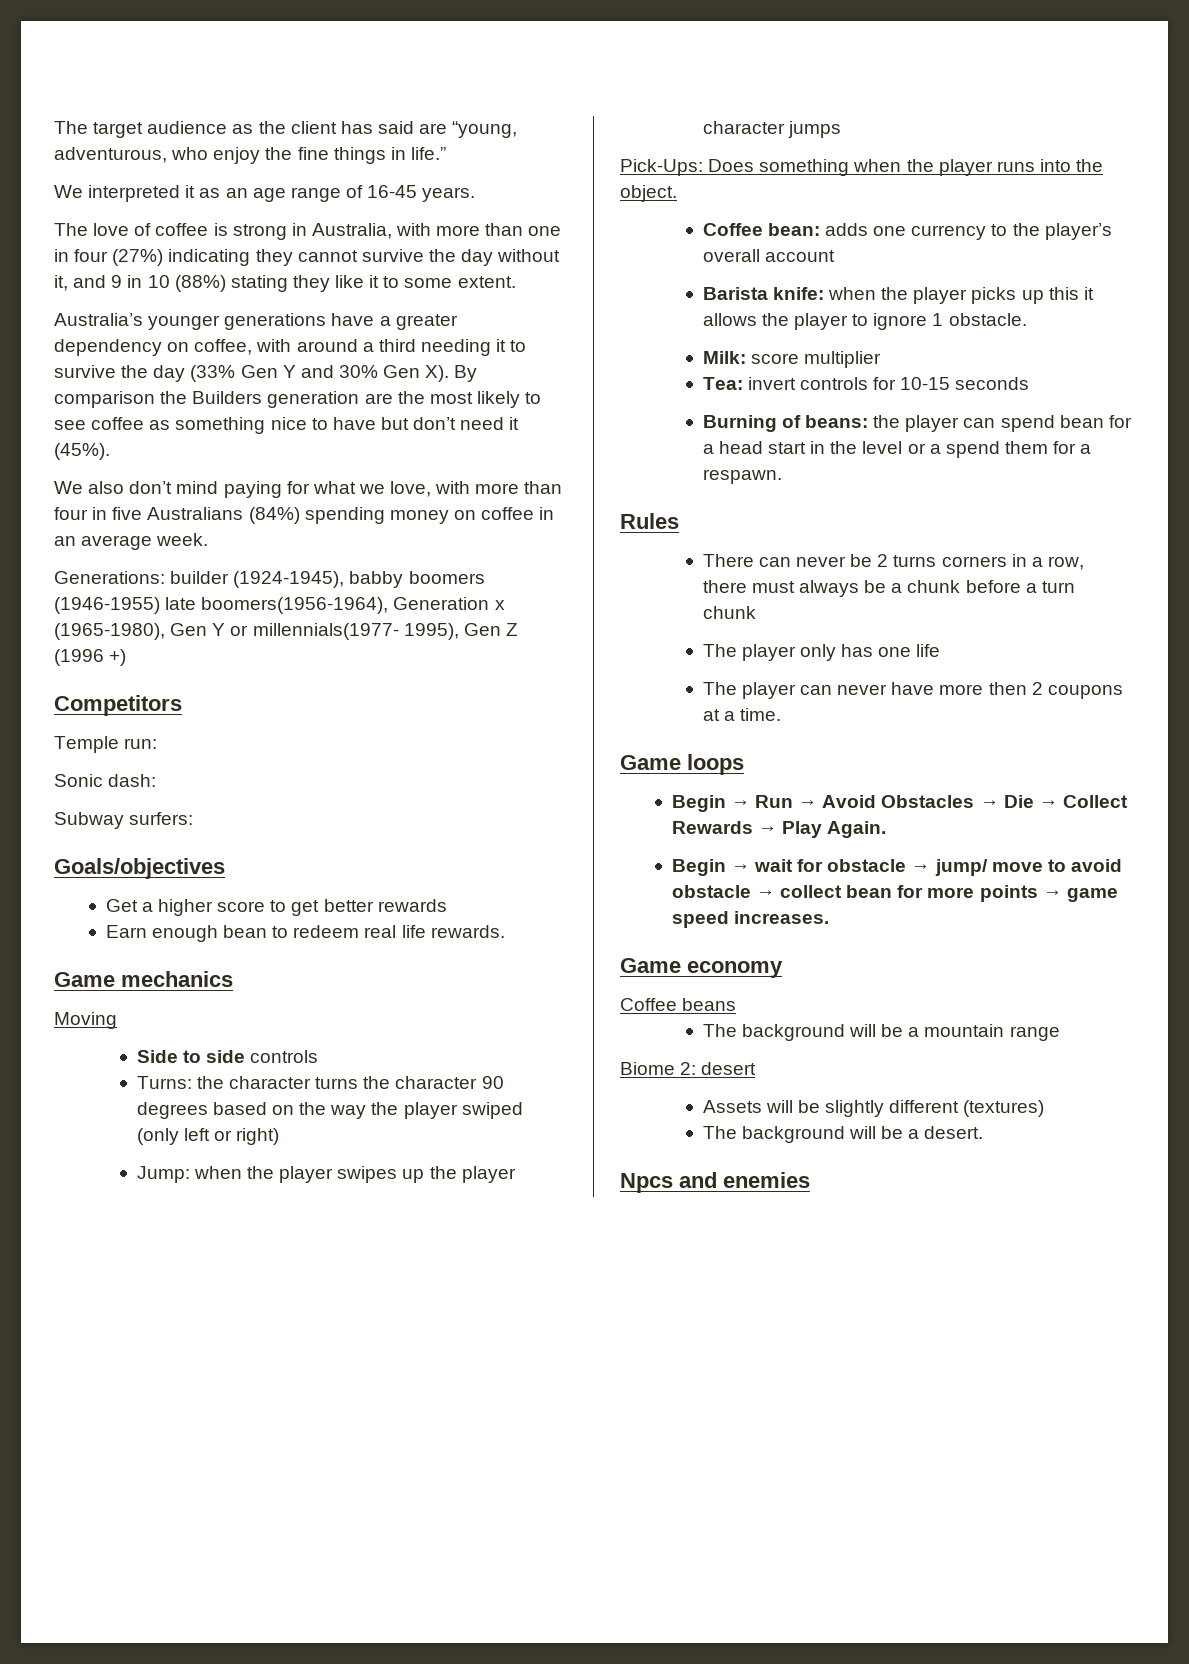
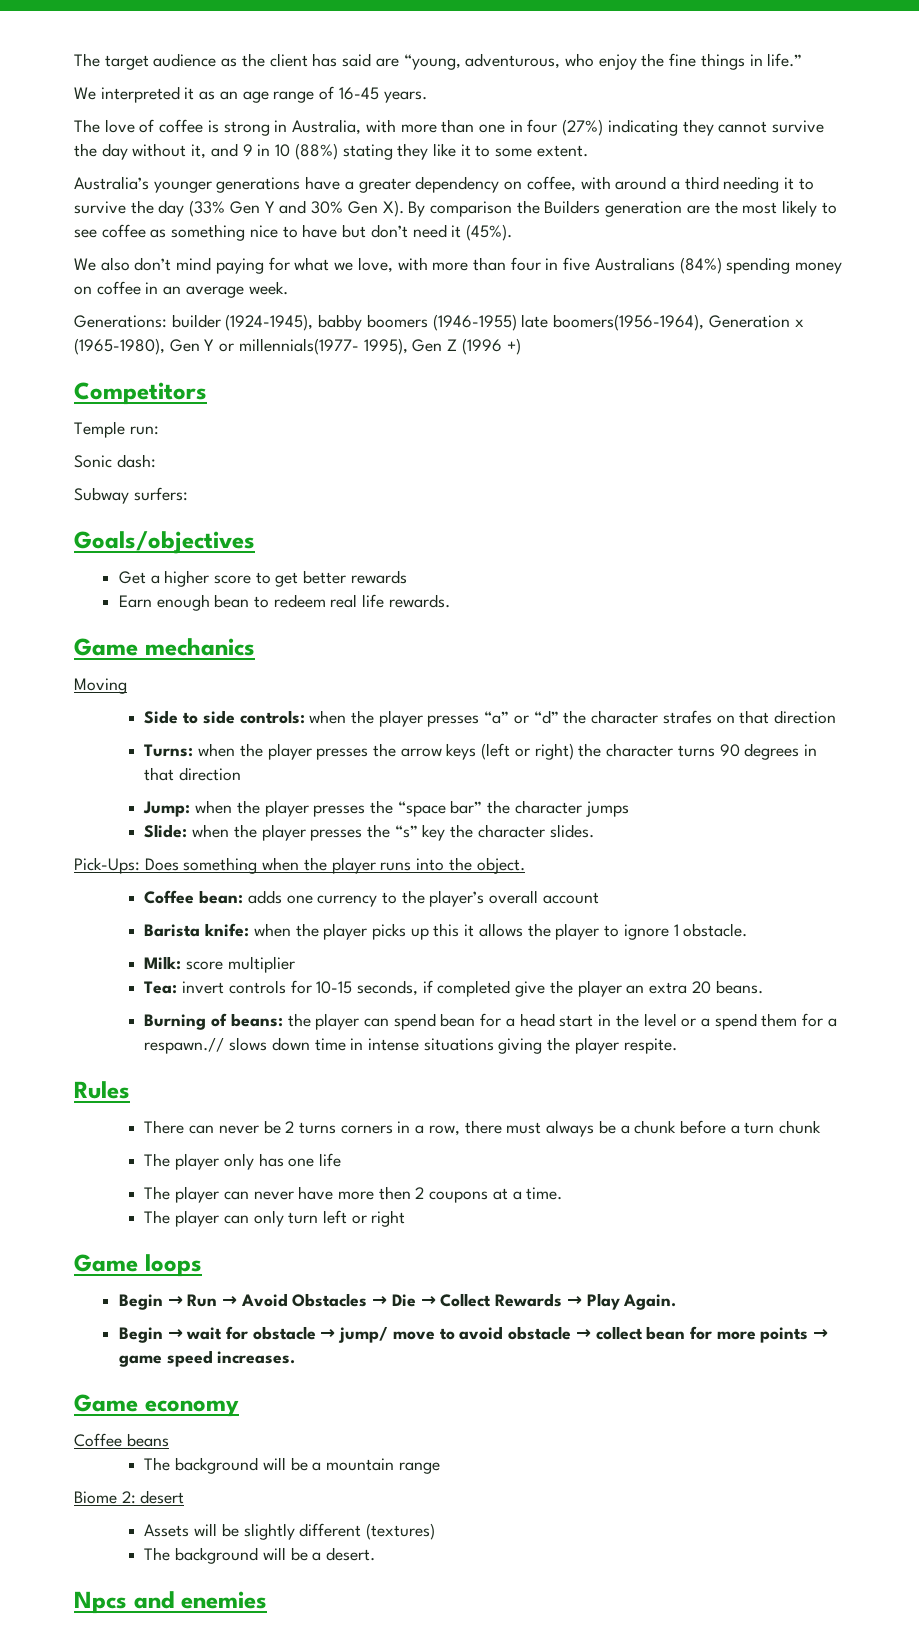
- Side to side controls
- Turns: the character turns the character 90 degrees based on the way the player swiped (only left or right)
- Jump: when the player swipes up the player character jumps
+ Side to side controls: when the player presses “a” or “d” the character strafes on that direction
+ Turns: when the player presses the arrow keys (left or right) the character turns 90 degrees in that direction
+ Jump: when the player presses the “space bar” the character jumps
+ Slide: when the player presses the “s” key the character slides.
- Tea: invert controls for 10-15 seconds
+ Tea: invert controls for 10-15 seconds, if completed give the player an extra 20 beans.
- Burning of beans: the player can spend bean for a head start in the level or a spend them for a respawn.
+ Burning of beans: the player can spend bean for a head start in the level or a spend them for a respawn.// slows down time in intense situations giving the player respite.
+ The player can only turn left or right

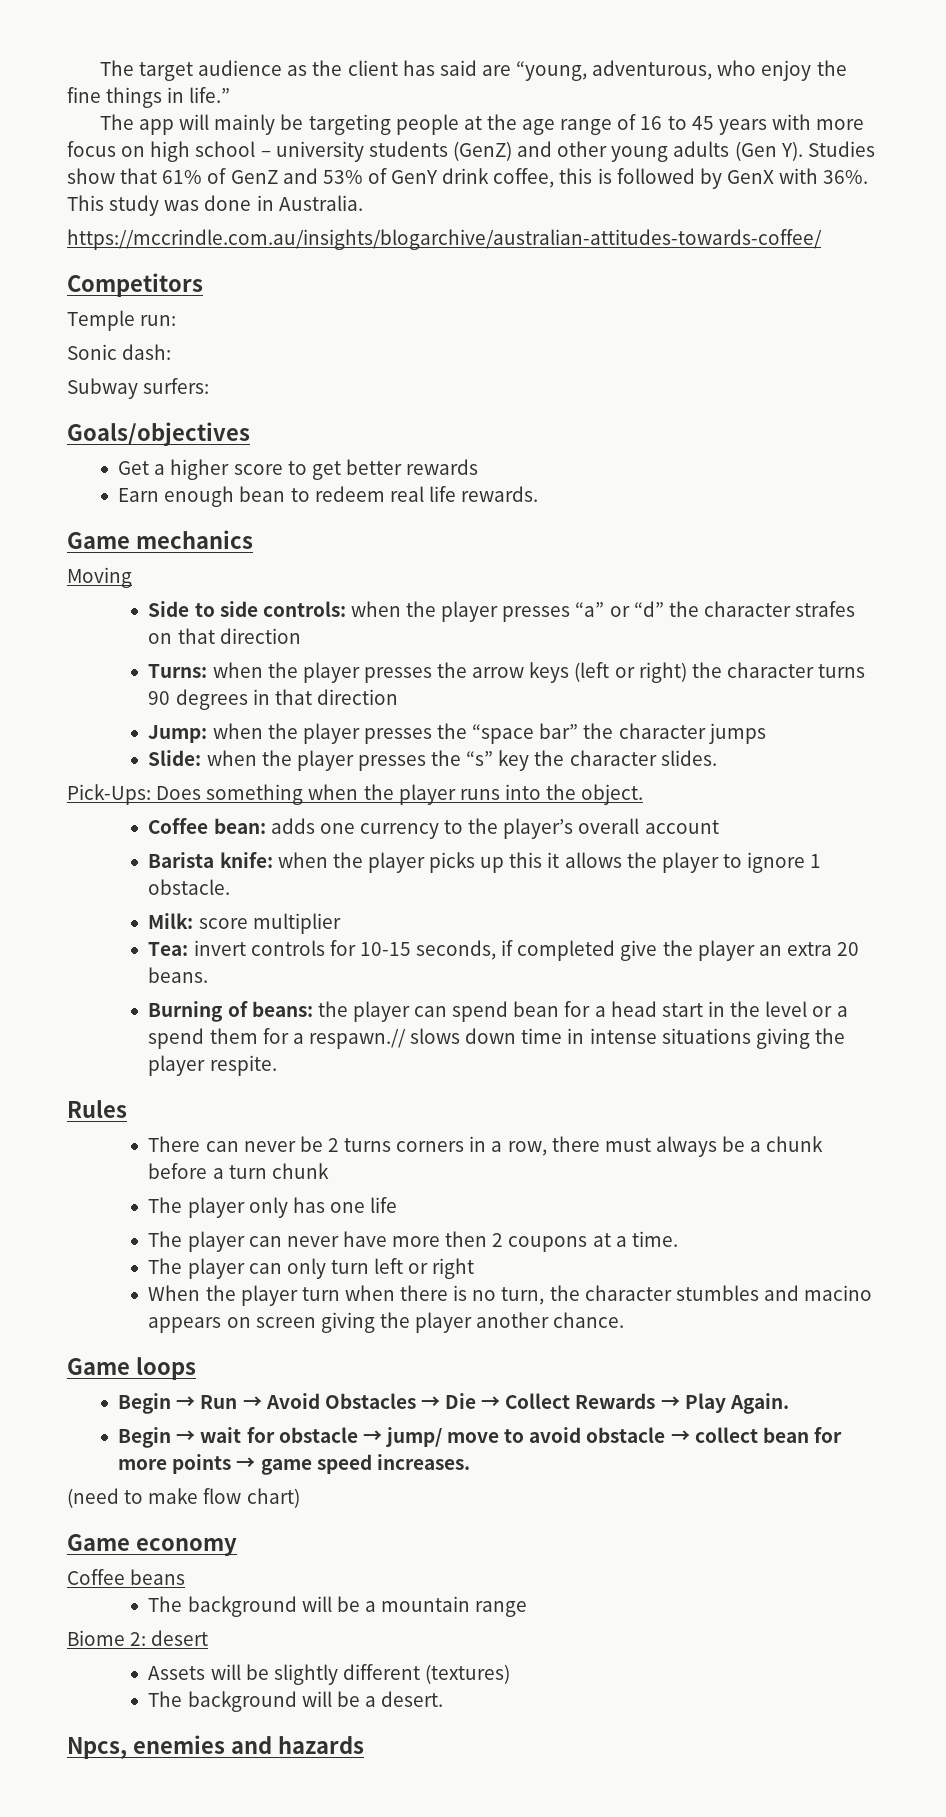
- We interpreted it as an age range of 16-45 years.
- The love of coffee is strong in Australia, with more than one in four (27%) indicating they cannot survive the day without it, and 9 in 10 (88%) stating they like it to some extent.
- Australia’s younger generations have a greater dependency on coffee, with around a third needing it to survive the day (33% Gen Y and 30% Gen X). By comparison the Builders generation are the most likely to see coffee as something nice to have but don’t need it (45%).
- We also don’t mind paying for what we love, with more than four in five Australians (84%) spending money on coffee in an average week.
- Generations: builder (1924-1945), babby boomers (1946-1955) late boomers(1956-1964), Generation x (1965-1980), Gen Y or millennials(1977- 1995), Gen Z (1996 +)
+ The app will mainly be targeting people at the age range of 16 to 45 years with more focus on high school – university students (GenZ) and other young adults (Gen Y). Studies show that 61% of GenZ and 53% of GenY drink coffee, this is followed by GenX with 36%. This study was done in Australia.
+ https://mccrindle.com.au/insights/blogarchive/australian-attitudes-towards-coffee/
+ When the player turn when there is no turn, the character stumbles and macino appears on screen giving the player another chance.
+ (need to make flow chart)
- Npcs and enemies
+ Npcs, enemies and hazards

